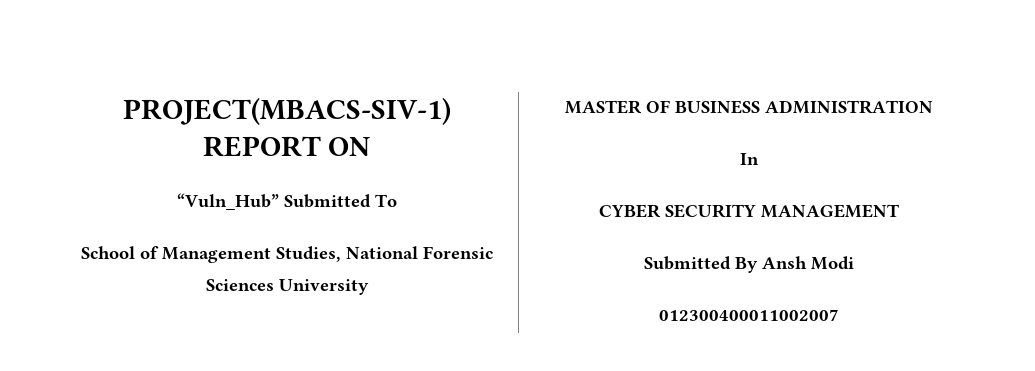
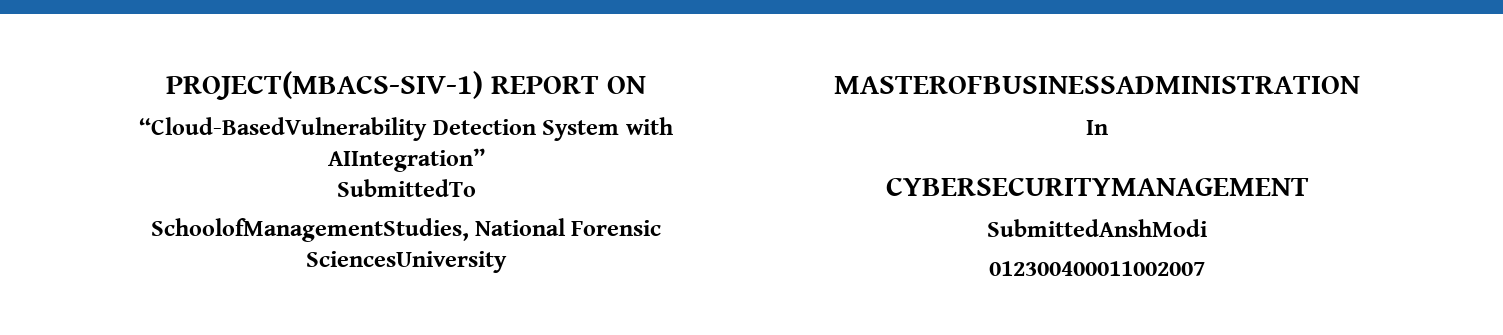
- “Vuln_Hub” Submitted To
- School of Management Studies, National Forensic Sciences University
- MASTER OF BUSINESS ADMINISTRATION
+ “Cloud-BasedVulnerability Detection System with AIIntegration”
+ SubmittedTo
+ SchoolofManagementStudies, National Forensic SciencesUniversity
+ MASTEROFBUSINESSADMINISTRATION
  In
- CYBER SECURITY MANAGEMENT
- Submitted By Ansh Modi
+ CYBERSECURITYMANAGEMENT
+ SubmittedAnshModi

